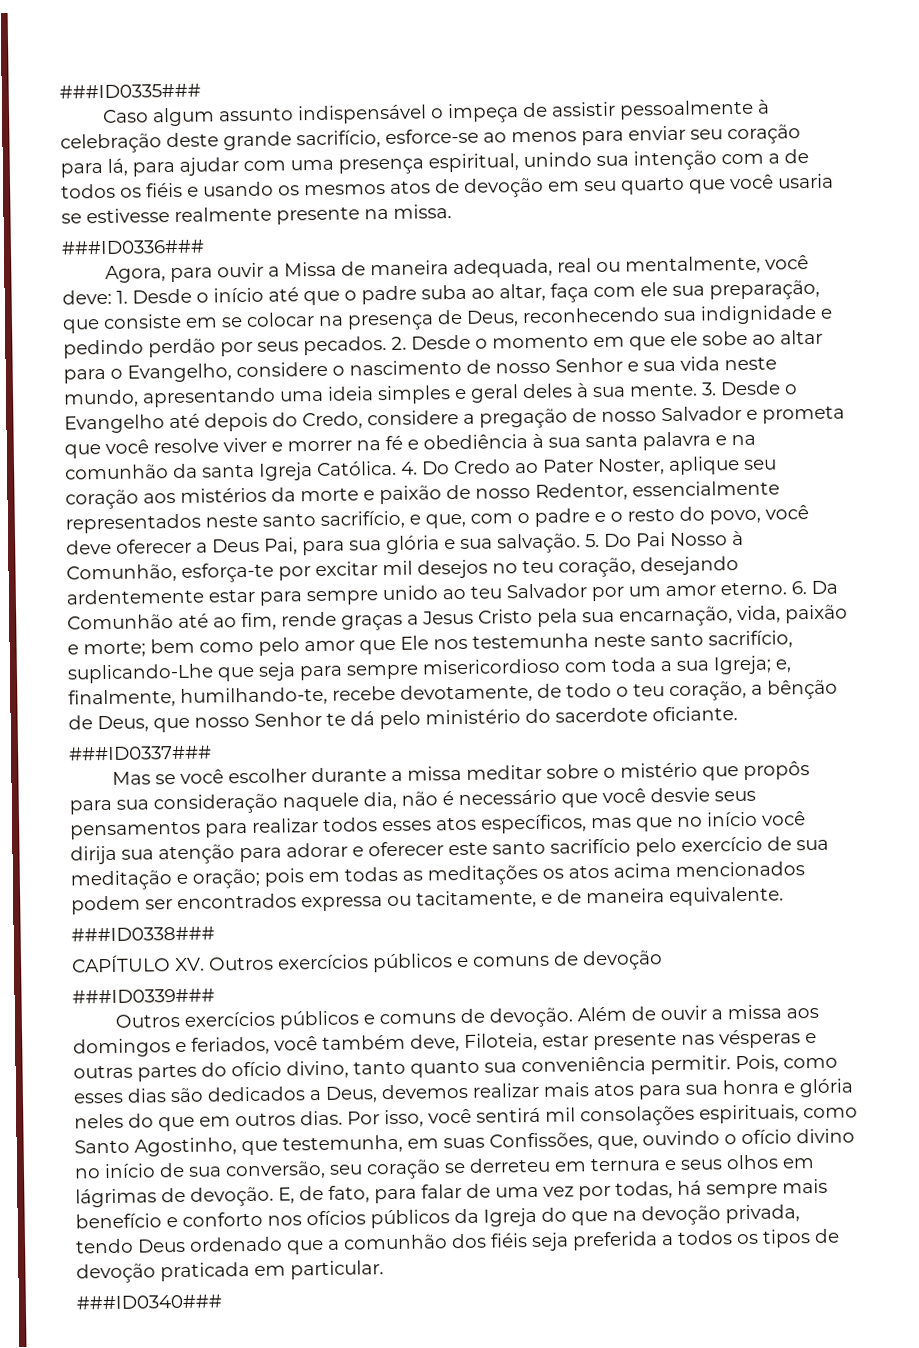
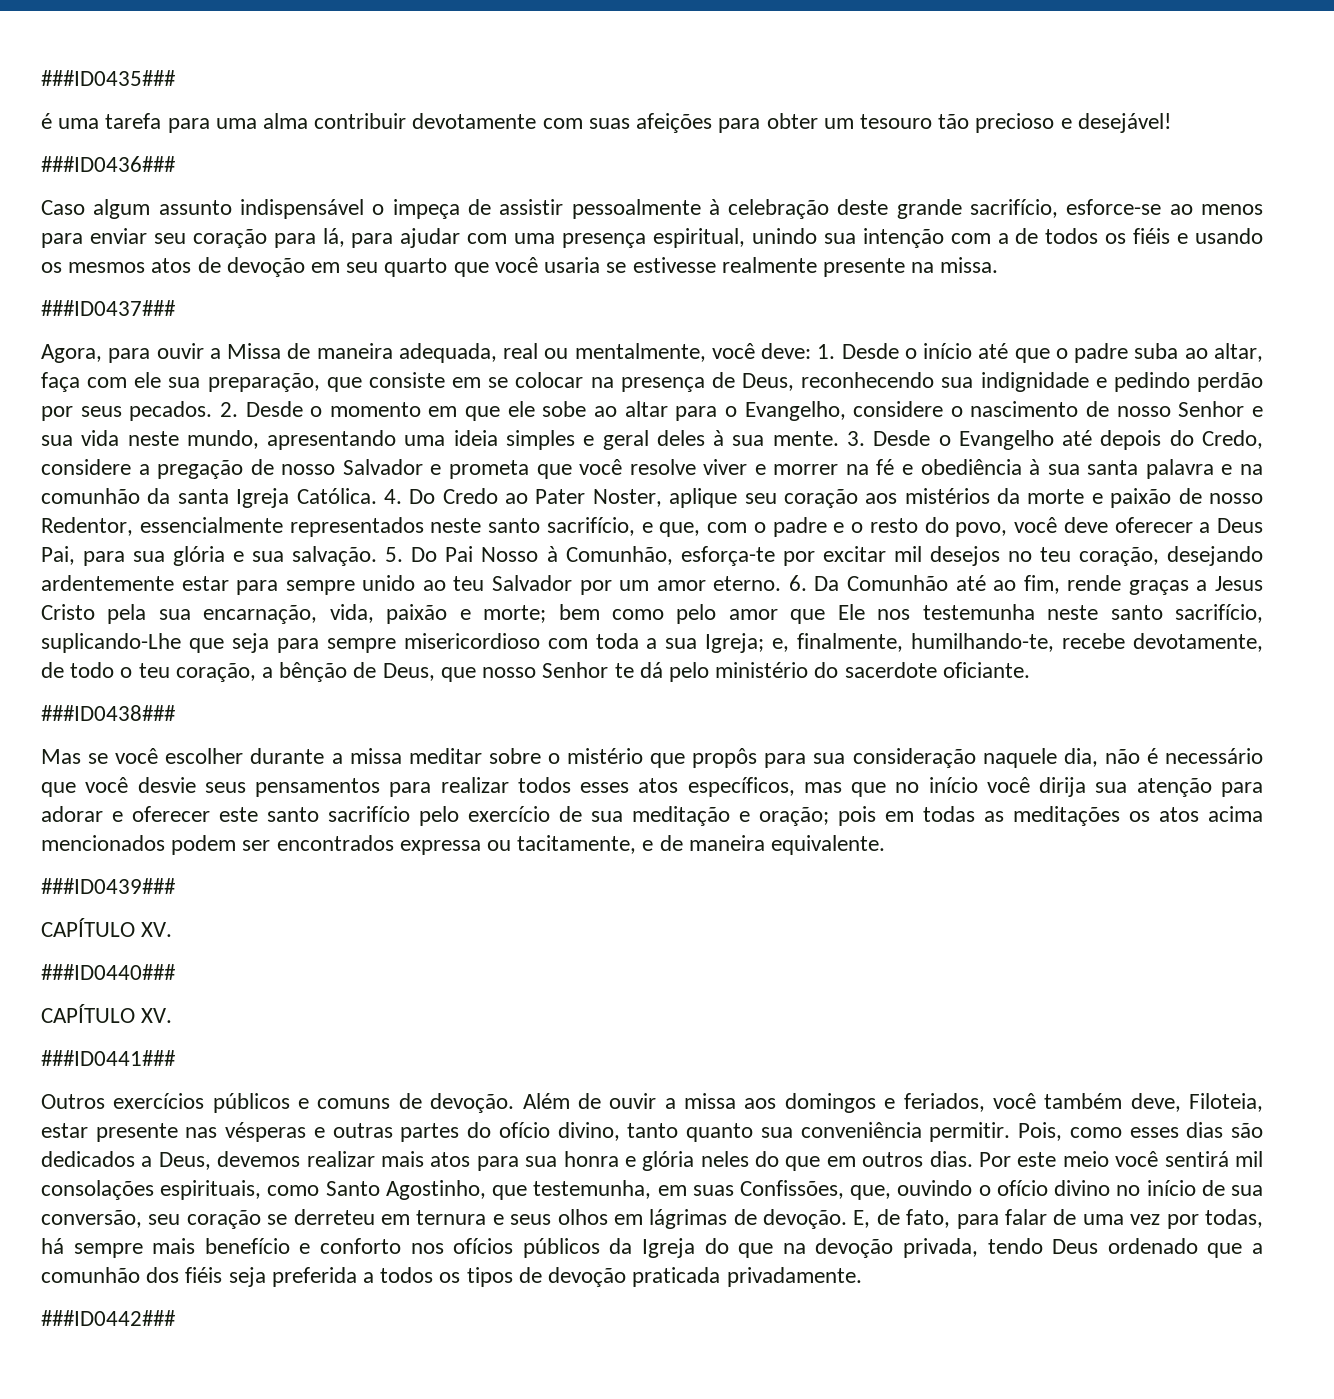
- ###ID0335###
+ ###ID0435###
+ é uma tarefa para uma alma contribuir devotamente com suas afeições para obter um tesouro tão precioso e desejável!
+ ###ID0436###
- ###ID0336###
+ ###ID0437###
- ###ID0337###
+ ###ID0438###
- ###ID0338###
- CAPÍTULO XV. Outros exercícios públicos e comuns de devoção
- ###ID0339###
+ ###ID0439###
+ CAPÍTULO XV.
+ ###ID0440###
+ CAPÍTULO XV.
+ ###ID0441###
- Por isso, você sentirá mil consolações espirituais, como Santo Agostinho, que testemunha, em suas Confissões, que, ouvindo o ofício divino no início de sua conversão, seu coração se derreteu em ternura e seus olhos em lágrimas de devoção.
+ Por este meio você sentirá mil consolações espirituais, como Santo Agostinho, que testemunha, em suas Confissões, que, ouvindo o ofício divino no início de sua conversão, seu coração se derreteu em ternura e seus olhos em lágrimas de devoção.
- E, de fato, para falar de uma vez por todas, há sempre mais benefício e conforto nos ofícios públicos da Igreja do que na devoção privada, tendo Deus ordenado que a comunhão dos fiéis seja preferida a todos os tipos de devoção praticada em particular.
- ###ID0340###
+ E, de fato, para falar de uma vez por todas, há sempre mais benefício e conforto nos ofícios públicos da Igreja do que na devoção privada, tendo Deus ordenado que a comunhão dos fiéis seja preferida a todos os tipos de devoção praticada privadamente.
+ ###ID0442###

